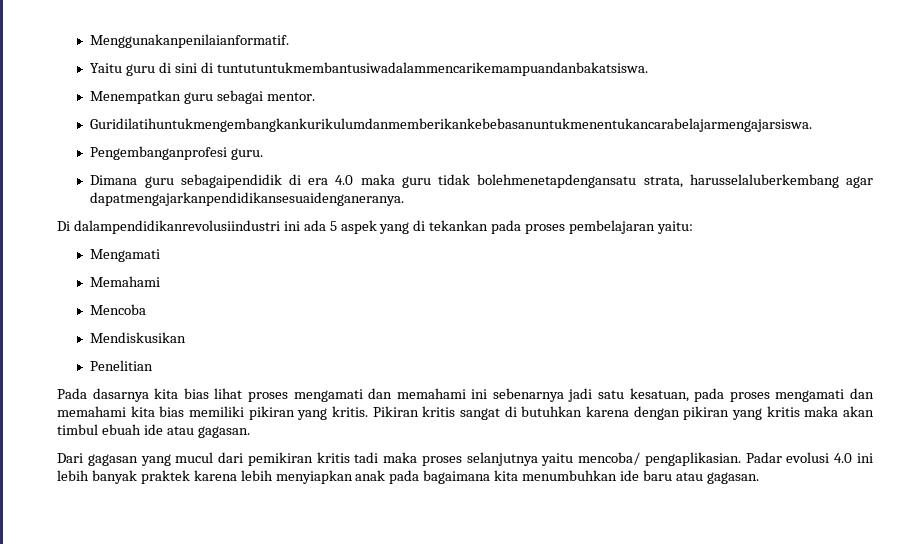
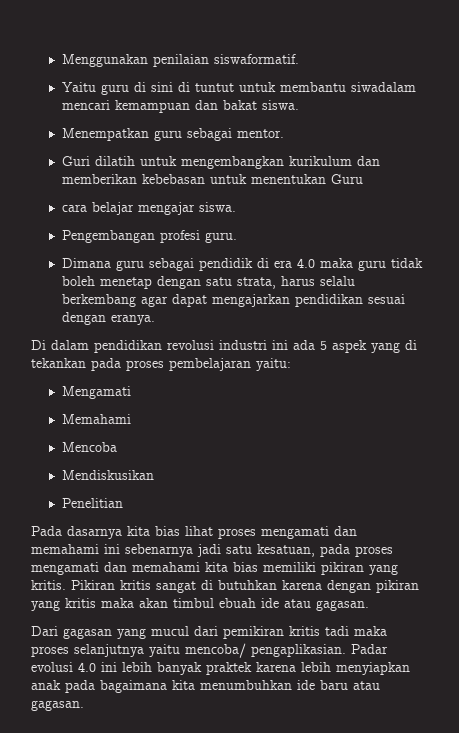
- Menggunakanpenilaianformatif.
+ Menggunakan penilaian siswaformatif.
- Yaitu guru di sini di tuntutuntukmembantusiwadalammencarikemampuandanbakatsiswa.
+ Yaitu guru di sini di tuntut untuk membantu siwadalam mencari kemampuan dan bakat siswa.
  Menempatkan guru sebagai mentor.
- Guridilatihuntukmengembangkankurikulumdanmemberikankebebasanuntukmenentukancarabelajarmengajarsiswa.
- Pengembanganprofesi guru.
+ Guri dilatih untuk mengembangkan kurikulum dan memberikan kebebasan untuk menentukan Guru
+ cara belajar mengajar siswa.
+ Pengembangan profesi guru.
- Dimana guru sebagaipendidik di era 4.0 maka guru tidak bolehmenetapdengansatu strata, harusselaluberkembang agar dapatmengajarkanpendidikansesuaidenganeranya.
- Di dalampendidikanrevolusiindustri ini ada 5 aspek yang di tekankan pada proses pembelajaran yaitu:
+ Dimana guru sebagai pendidik di era 4.0 maka guru tidak boleh menetap dengan satu strata, harus selalu berkembang agar dapat mengajarkan pendidikan sesuai dengan eranya.
+ Di dalam pendidikan revolusi industri ini ada 5 aspek yang di tekankan pada proses pembelajaran yaitu:

